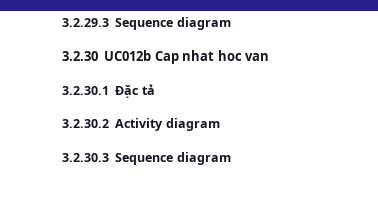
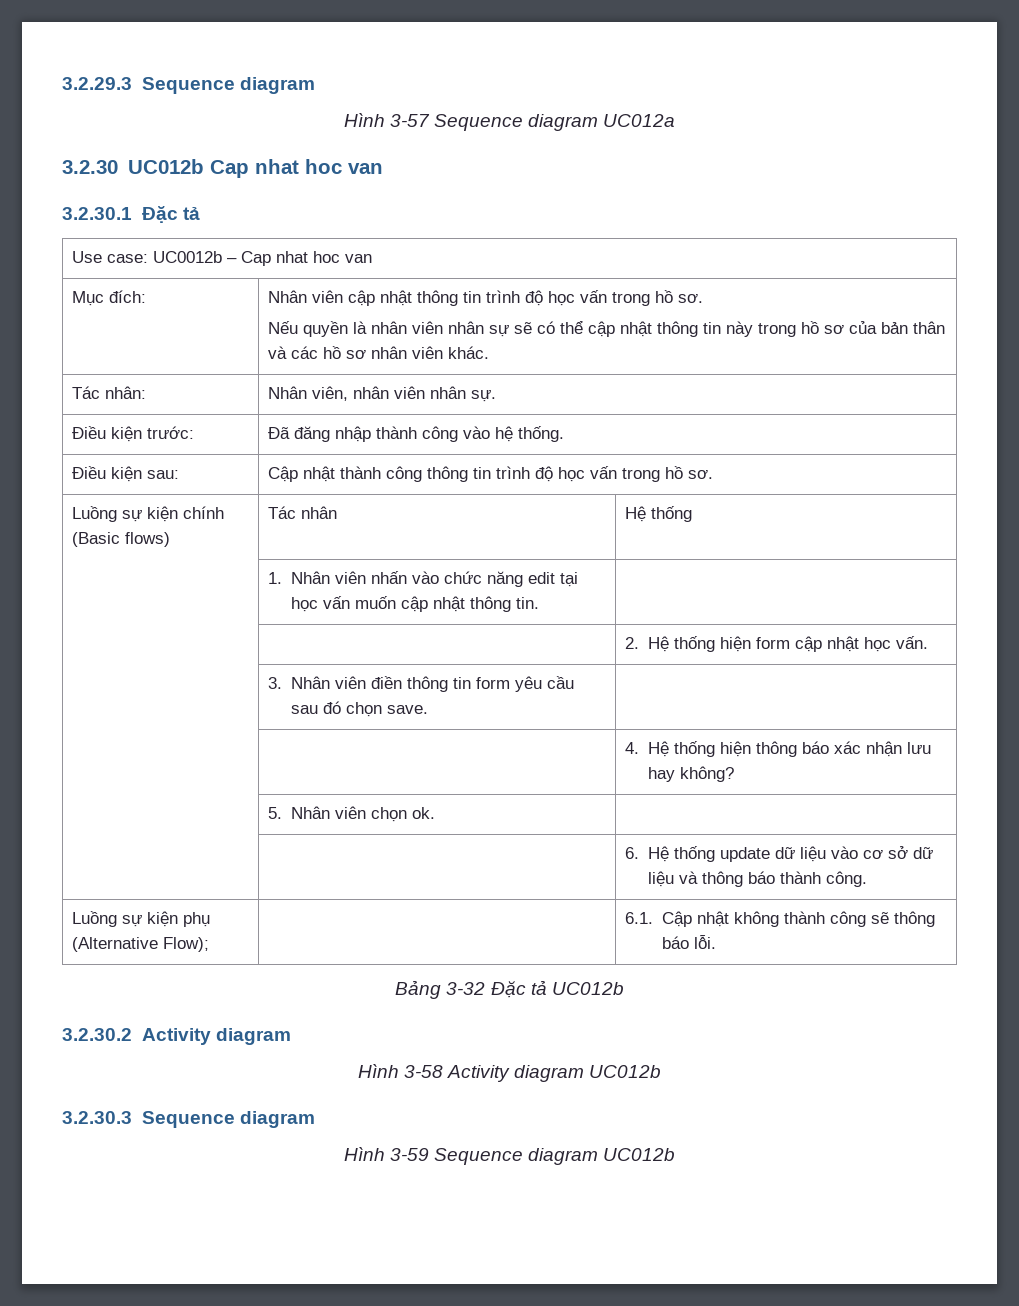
+ Hình 3-57 Sequence diagram UC012a
+ Use case: UC0012b – Cap nhat hoc van
+ Mục đích: | Nhân viên cập nhật thông tin trình độ học vấn trong hồ sơ.
+ Nếu quyền là nhân viên nhân sự sẽ có thể cập nhật thông tin này trong hồ sơ của bản thân và các hồ sơ nhân viên khác.
+ Tác nhân: | Nhân viên, nhân viên nhân sự.
+ Điều kiện trước: | Đã đăng nhập thành công vào hệ thống.
+ Điều kiện sau: | Cập nhật thành công thông tin trình độ học vấn trong hồ sơ.
+ Luồng sự kiện chính (Basic flows) | Tác nhân | Hệ thống
+ | 1. Nhân viên nhấn vào chức năng edit tại học vấn muốn cập nhật thông tin. |
+ | | 2. Hệ thống hiện form cập nhật học vấn.
+ | 3. Nhân viên điền thông tin form yêu cầu sau đó chọn save. |
+ | | 4. Hệ thống hiện thông báo xác nhận lưu hay không?
+ | 5. Nhân viên chọn ok. |
+ | | 6. Hệ thống update dữ liệu vào cơ sở dữ liệu và thông báo thành công.
+ Luồng sự kiện phụ (Alternative Flow); | | 6.1. Cập nhật không thành công sẽ thông báo lỗi.
+ Bảng 3-32 Đặc tả UC012b
  3.2.30.2 Activity diagram
+ Hình 3-58 Activity diagram UC012b
  3.2.30.3 Sequence diagram
+ Hình 3-59 Sequence diagram UC012b

